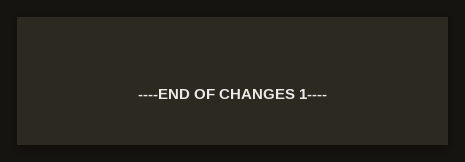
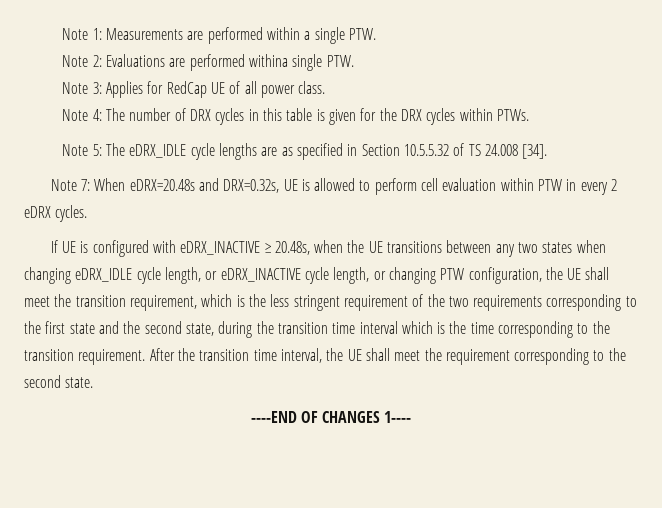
+ Note 1: Measurements are performed within a single PTW.
+ Note 2: Evaluations are performed withina single PTW.
+ Note 3: Applies for RedCap UE of all power class.
+ Note 4: The number of DRX cycles in this table is given for the DRX cycles within PTWs.
+ Note 5: The eDRX_IDLE cycle lengths are as specified in Section 10.5.5.32 of TS 24.008 [34].
+ Note 7: When eDRX=20.48s and DRX=0.32s, UE is allowed to perform cell evaluation within PTW in every 2 eDRX cycles.
+ If UE is configured with eDRX_INACTIVE ≥ 20.48s, when the UE transitions between any two states when changing eDRX_IDLE cycle length, or eDRX_INACTIVE cycle length, or changing PTW configuration, the UE shall meet the transition requirement, which is the less stringent requirement of the two requirements corresponding to the first state and the second state, during the transition time interval which is the time corresponding to the transition requirement. After the transition time interval, the UE shall meet the requirement corresponding to the second state.

